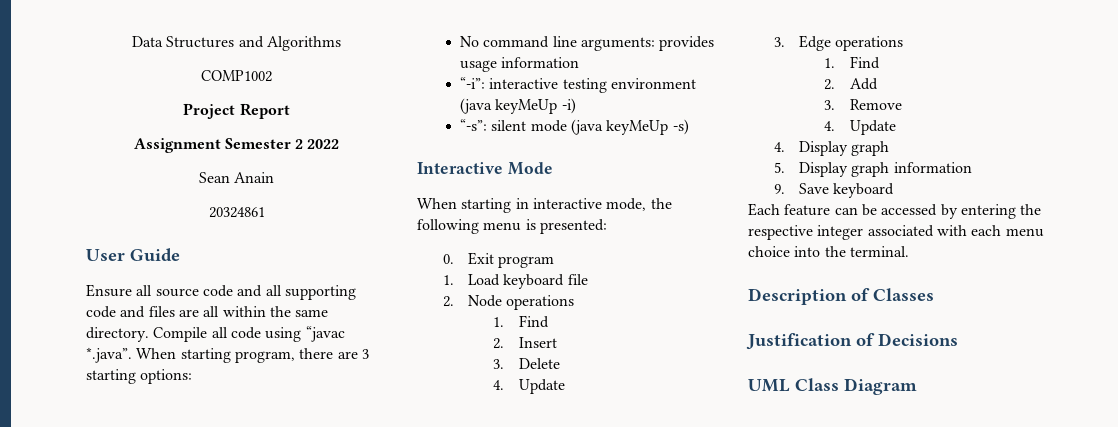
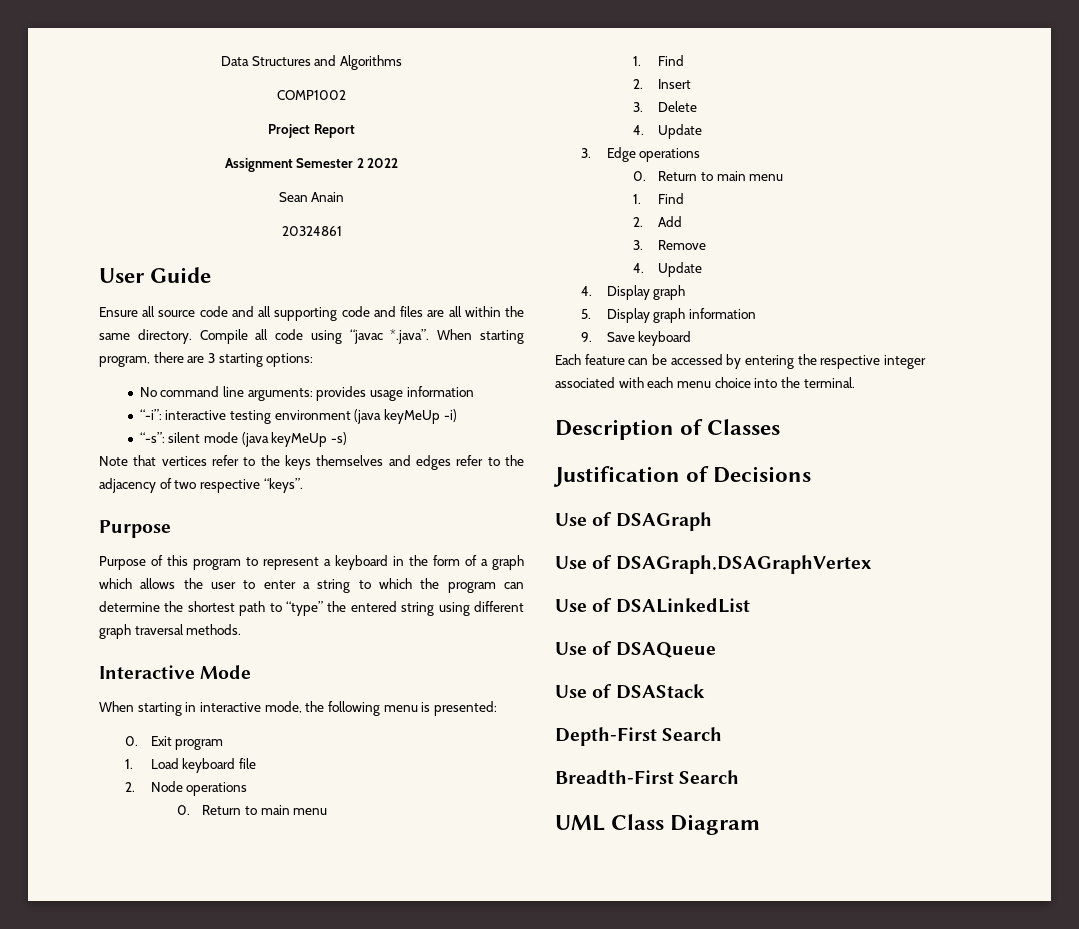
+ Note that vertices refer to the keys themselves and edges refer to the adjacency of two respective “keys”.
+ Purpose
+ Purpose of this program to represent a keyboard in the form of a graph which allows the user to enter a string to which the program can determine the shortest path to “type” the entered string using different graph traversal methods.
  2. Node operations
+ 0. Return to main menu
  3. Edge operations
+ 0. Return to main menu
+ Use of DSAGraph
+ Use of DSAGraph.DSAGraphVertex
+ Use of DSALinkedList
+ Use of DSAQueue
+ Use of DSAStack
+ Depth-First Search
+ Breadth-First Search

